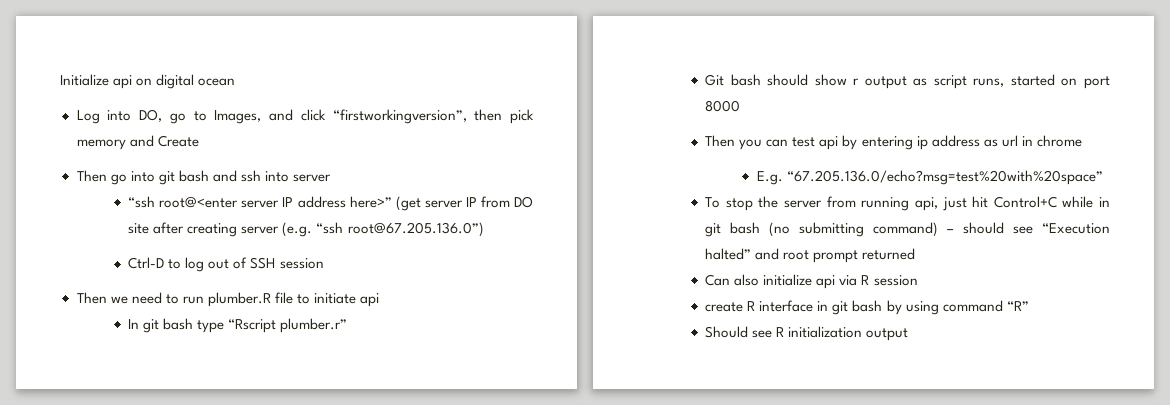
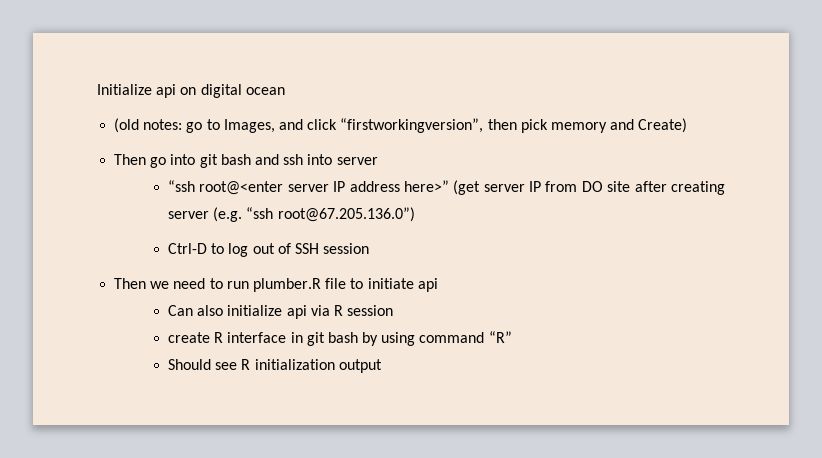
- Log into DO, go to Images, and click “firstworkingversion”, then pick memory and Create
+ (old notes: go to Images, and click “firstworkingversion”, then pick memory and Create)
- In git bash type “Rscript plumber.r”
- Git bash should show r output as script runs, started on port 8000
- Then you can test api by entering ip address as url in chrome
- E.g. “67.205.136.0/echo?msg=test%20with%20space”
- To stop the server from running api, just hit Control+C while in git bash (no submitting command) – should see “Execution halted” and root prompt returned

